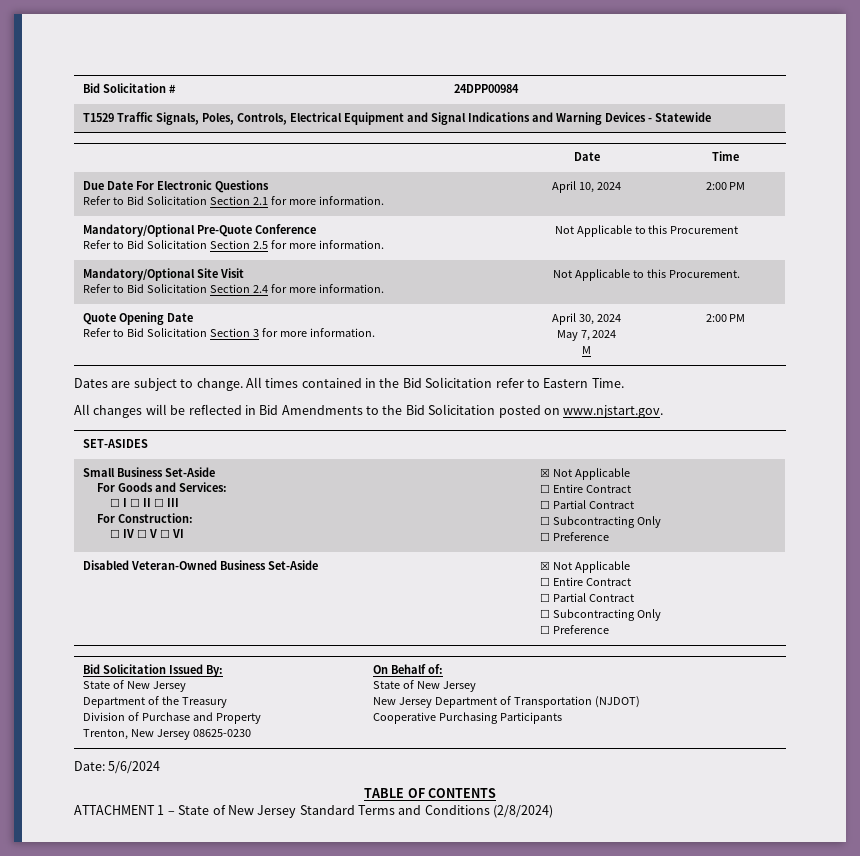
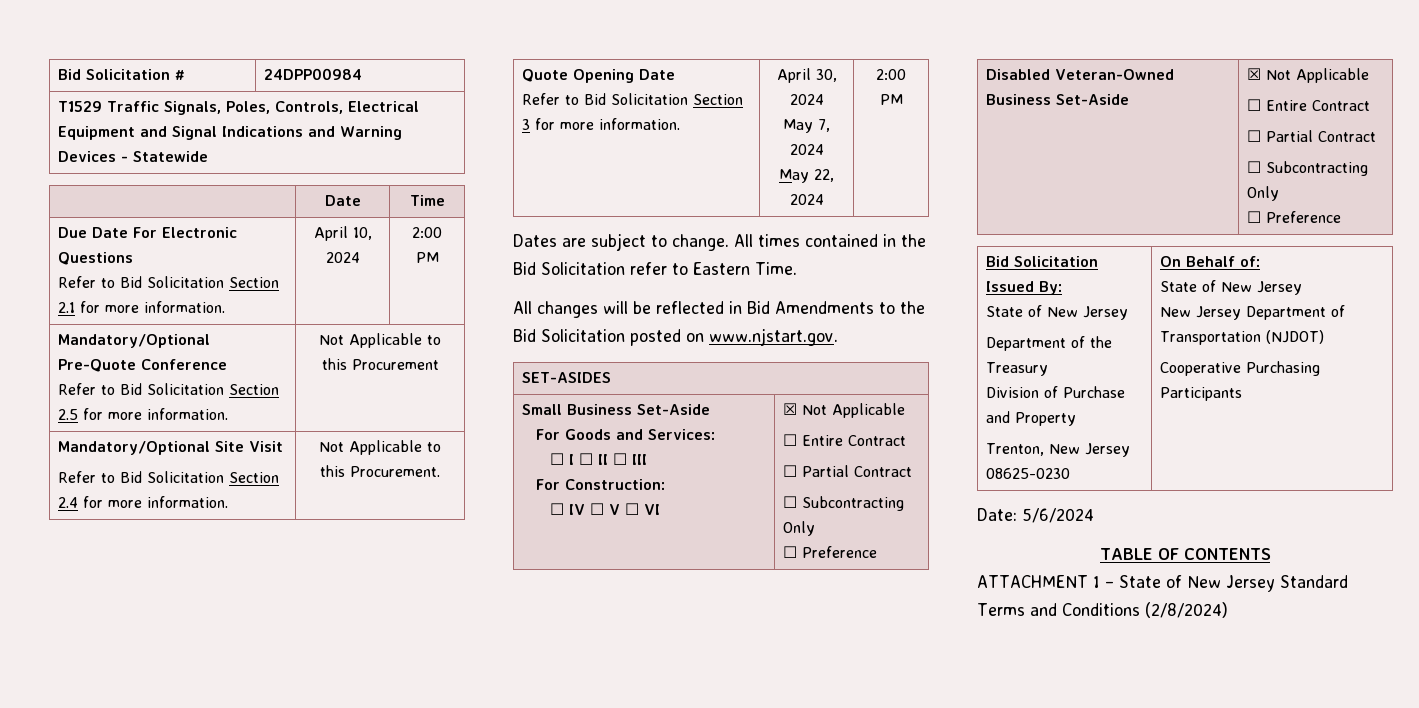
  Quote Opening Date
  Refer to Bid Solicitation Section 3 for more information. | April 30, 2024
  May 7, 2024
- M | 2:00 PM
+ May 22, 2024 | 2:00 PM

